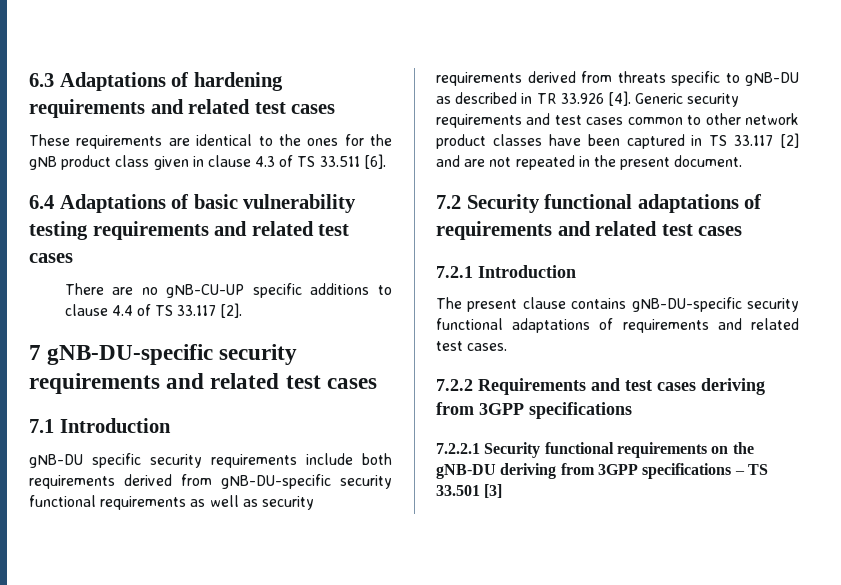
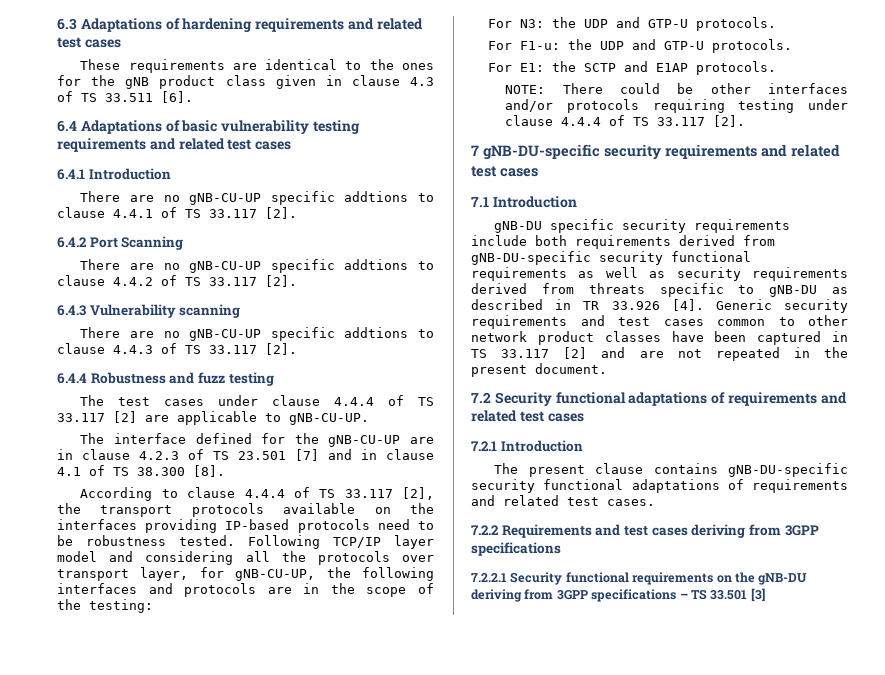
- There are no gNB-CU-UP specific additions to clause 4.4 of TS 33.117 [2].
+ 6.4.1 Introduction
+ There are no gNB-CU-UP specific addtions to clause 4.4.1 of TS 33.117 [2].
+ 6.4.2 Port Scanning
+ There are no gNB-CU-UP specific addtions to clause 4.4.2 of TS 33.117 [2].
+ 6.4.3 Vulnerability scanning
+ There are no gNB-CU-UP specific addtions to clause 4.4.3 of TS 33.117 [2].
+ 6.4.4 Robustness and fuzz testing
+ The test cases under clause 4.4.4 of TS 33.117 [2] are applicable to gNB-CU-UP.
+ The interface defined for the gNB-CU-UP are in clause 4.2.3 of TS 23.501 [7] and in clause 4.1 of TS 38.300 [8].
+ According to clause 4.4.4 of TS 33.117 [2], the transport protocols available on the interfaces providing IP-based protocols need to be robustness tested. Following TCP/IP layer model and considering all the protocols over transport layer, for gNB-CU-UP, the following interfaces and protocols are in the scope of the testing:
+ For N3: the UDP and GTP-U protocols.
+ For F1-u: the UDP and GTP-U protocols.
+ For E1: the SCTP and E1AP protocols.
+ NOTE: There could be other interfaces and/or protocols requiring testing under clause 4.4.4 of TS 33.117 [2].

